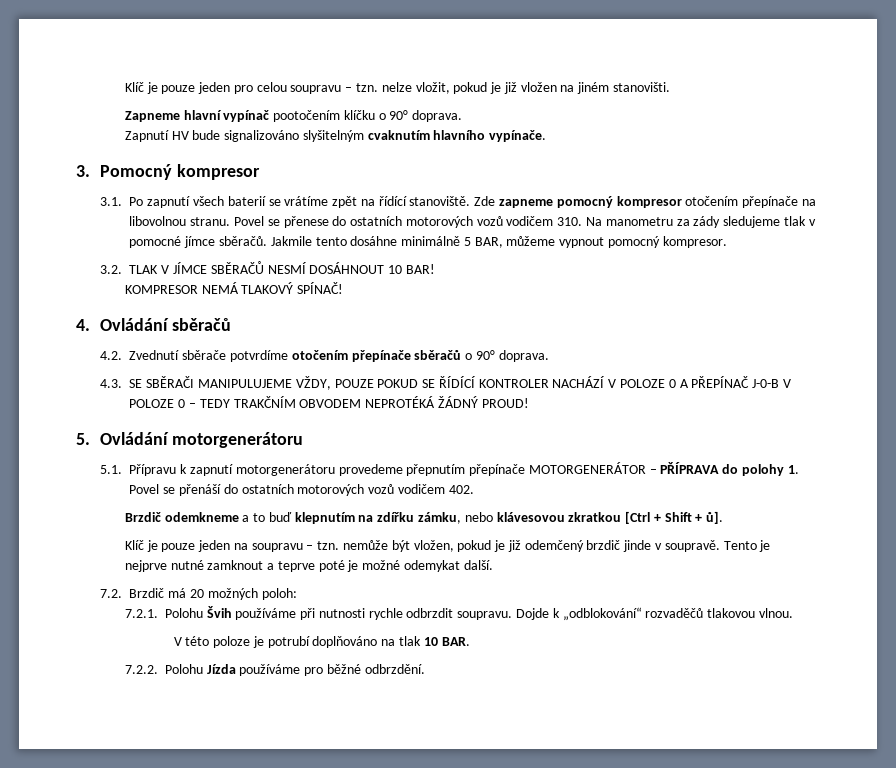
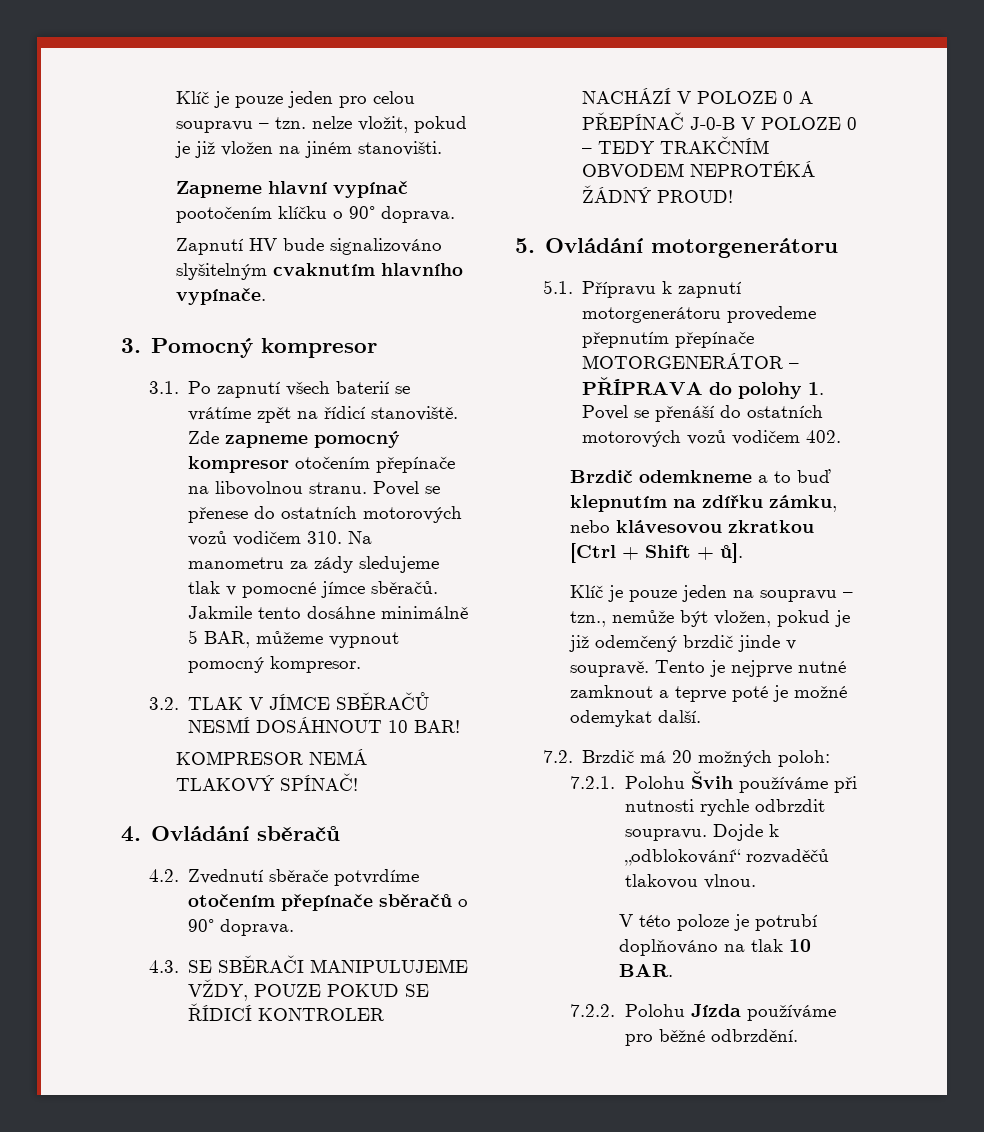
- 3.1. Po zapnutí všech baterií se vrátíme zpět na řídící stanoviště.
+ 3.1. Po zapnutí všech baterií se vrátíme zpět na řídicí stanoviště.
- 4.3. SE SBĚRAČI MANIPULUJEME VŽDY, POUZE POKUD SE ŘÍDÍCÍ KONTROLER NACHÁZÍ V POLOZE 0 A PŘEPÍNAČ J-0-B V POLOZE 0 – TEDY TRAKČNÍM OBVODEM NEPROTÉKÁ ŽÁDNÝ PROUD!
+ 4.3. SE SBĚRAČI MANIPULUJEME VŽDY, POUZE POKUD SE ŘÍDICÍ KONTROLER NACHÁZÍ V POLOZE 0 A PŘEPÍNAČ J-0-B V POLOZE 0 – TEDY TRAKČNÍM OBVODEM NEPROTÉKÁ ŽÁDNÝ PROUD!
- Klíč je pouze jeden na soupravu – tzn. nemůže být vložen, pokud je již odemčený brzdič jinde v soupravě.
+ Klíč je pouze jeden na soupravu – tzn., nemůže být vložen, pokud je již odemčený brzdič jinde v soupravě.

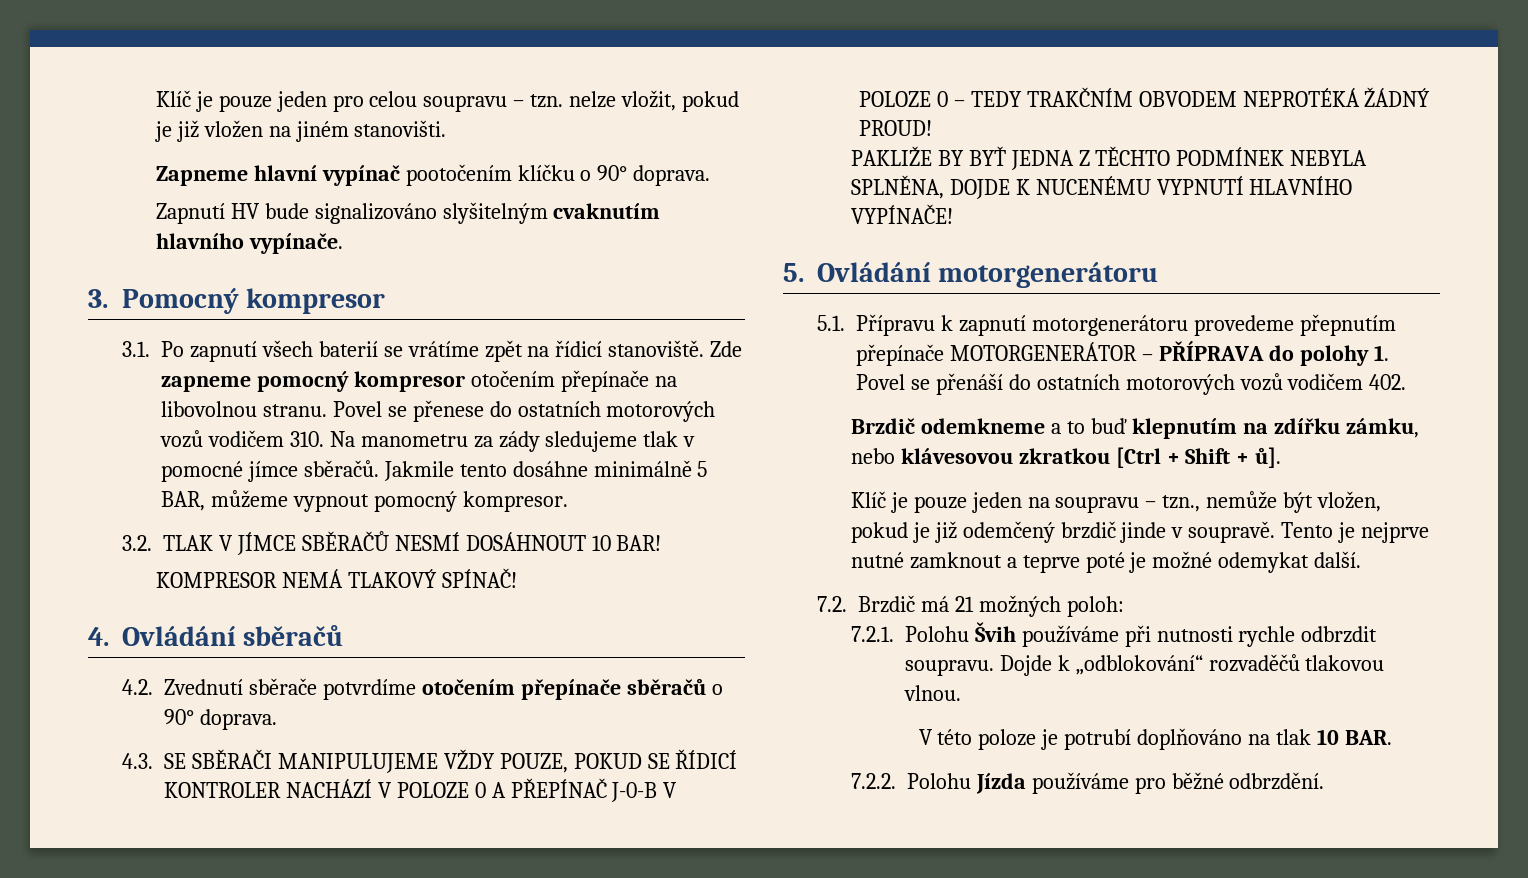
- 4.3. SE SBĚRAČI MANIPULUJEME VŽDY, POUZE POKUD SE ŘÍDICÍ KONTROLER NACHÁZÍ V POLOZE 0 A PŘEPÍNAČ J-0-B V POLOZE 0 – TEDY TRAKČNÍM OBVODEM NEPROTÉKÁ ŽÁDNÝ PROUD!
+ 4.3. SE SBĚRAČI MANIPULUJEME VŽDY POUZE, POKUD SE ŘÍDICÍ KONTROLER NACHÁZÍ V POLOZE 0 A PŘEPÍNAČ J-0-B V POLOZE 0 – TEDY TRAKČNÍM OBVODEM NEPROTÉKÁ ŽÁDNÝ PROUD!
+ PAKLIŽE BY BYŤ JEDNA Z TĚCHTO PODMÍNEK NEBYLA SPLNĚNA, DOJDE K NUCENÉMU VYPNUTÍ HLAVNÍHO VYPÍNAČE!
- 7.2. Brzdič má 20 možných poloh:
+ 7.2. Brzdič má 21 možných poloh:

